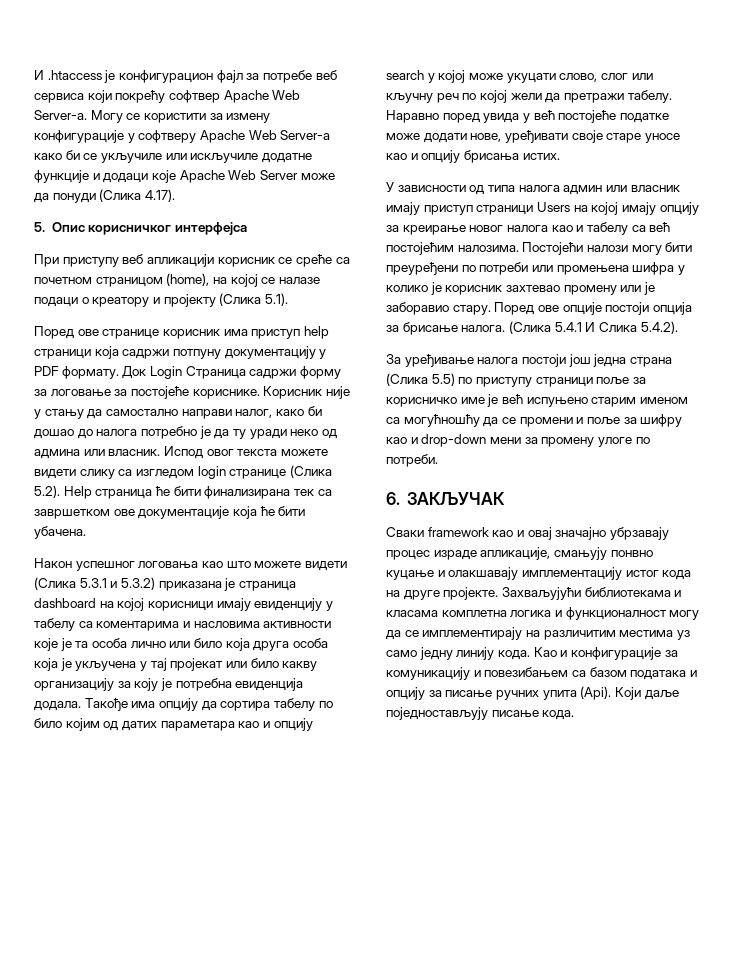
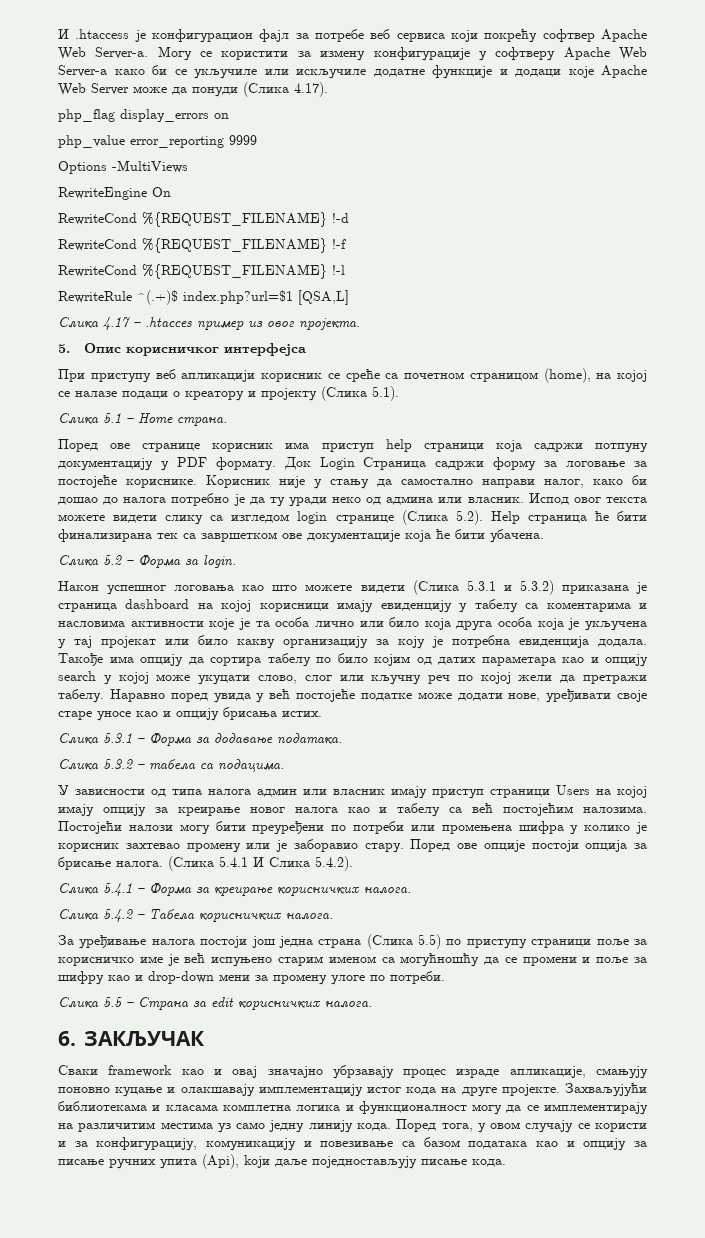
+ php_flag display_errors on
+ php_value error_reporting 9999
+ Options -MultiViews
+ RewriteEngine On
+ RewriteCond %{REQUEST_FILENAME} !-d
+ RewriteCond %{REQUEST_FILENAME} !-f
+ RewriteCond %{REQUEST_FILENAME} !-l
+ RewriteRule ^(.+)$ index.php?url=$1 [QSA,L]
+ Слика 4.17 – .htacces пример из овог пројекта.
+ Слика 5.1 – Home страна.
+ Слика 5.2 – Форма за login.
+ Слика 5.3.1 – Форма за додавање података.
+ Слика 5.3.2 – табела са подацима.
+ Слика 5.4.1 – Форма за креирање корисничких налога.
+ Слика 5.4.2 – Табела корисничких налога.
+ Слика 5.5 – Страна за edit корисничких налога.
- Сваки framework као и овај значајно убрзавају процес израде апликације, смањују понвно куцање и олакшавају имплементацију истог кода на друге пројекте.
+ Сваки framework као и овај значајно убрзавају процес израде апликације, смањују поновно куцање и олакшавају имплементацију истог кода на друге пројекте.
- Као и конфигурације за комуникацију и повезибањем са базом података и опцију за писање ручних упита (Api). Који даље поједностављују писање кода.
+ Поред тога, у овом случају се користи и за конфигурацију, комуникацију и повезивање са базом података као и опцију за писање ручних упита (Api), kоји даље поједностављују писање кода.

